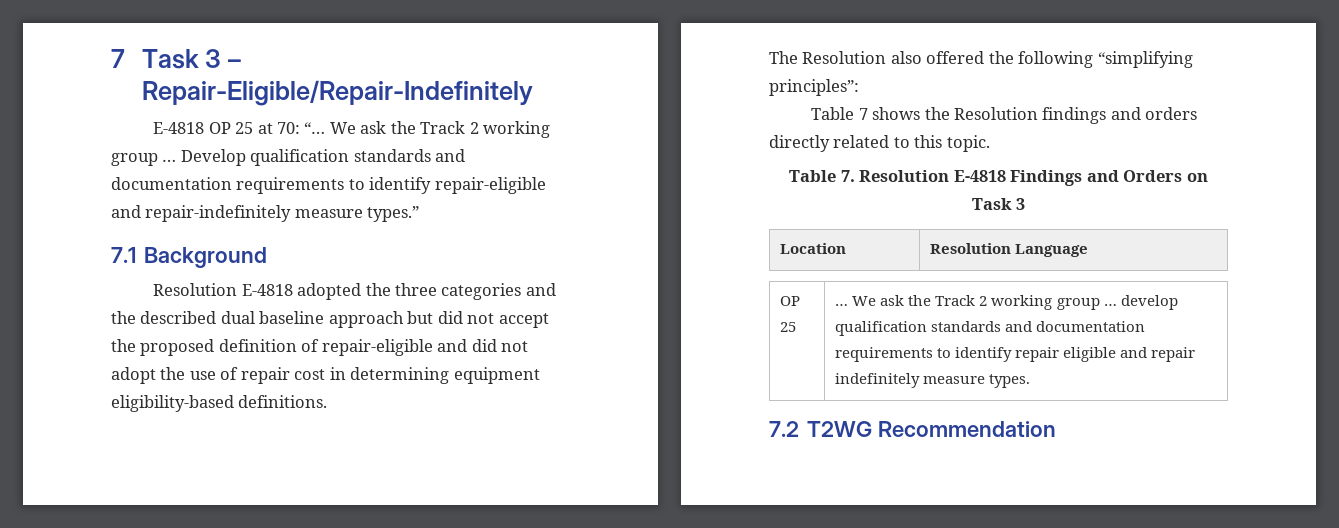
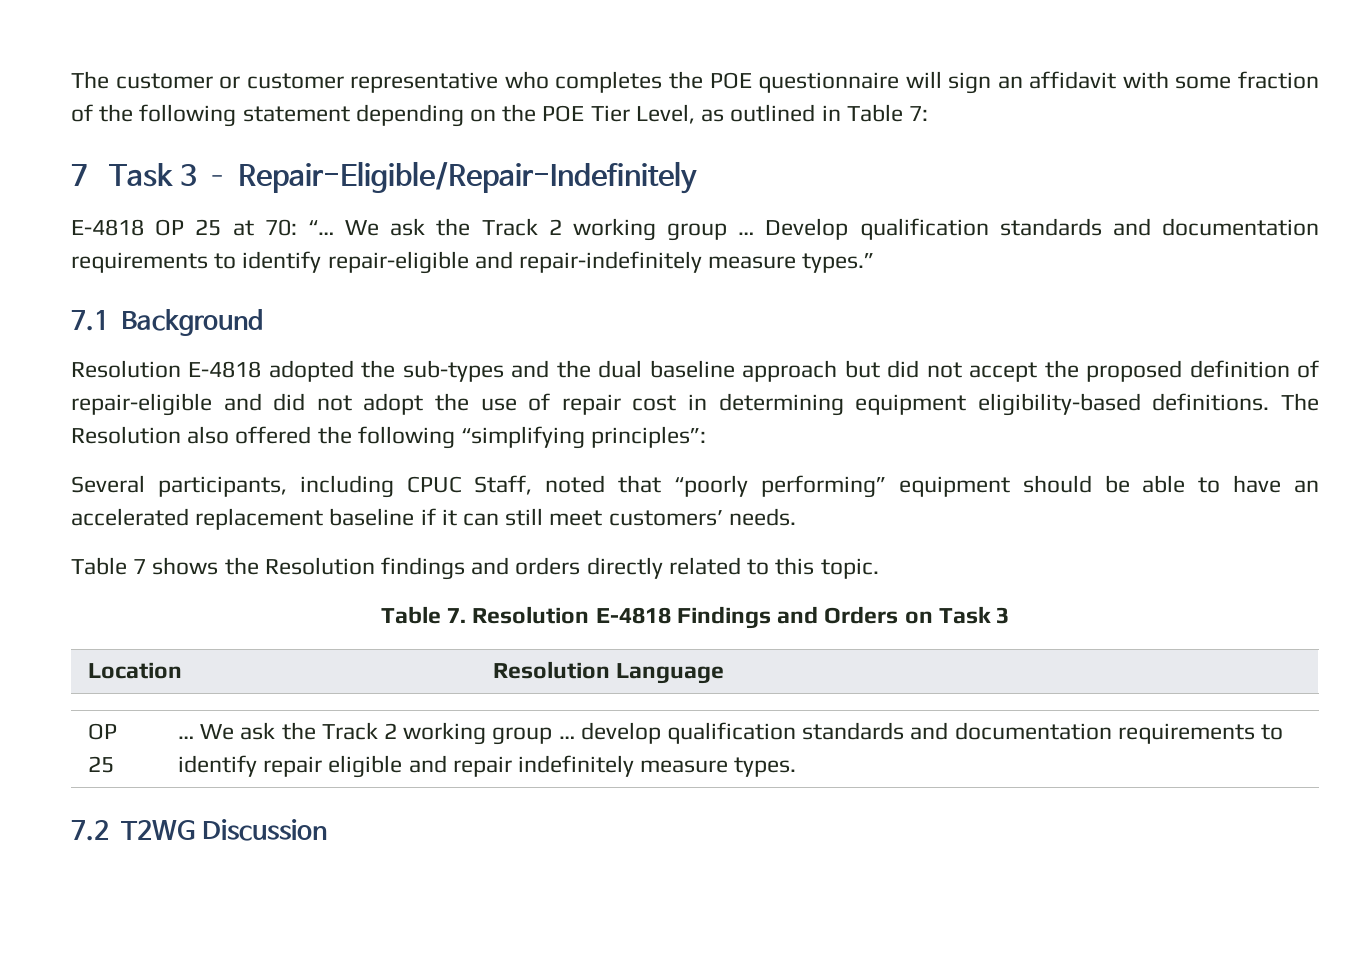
+ The customer or customer representative who completes the POE questionnaire will sign an affidavit with some fraction of the following statement depending on the POE Tier Level, as outlined in Table 7:
- Resolution E-4818 adopted the three categories and the described dual baseline approach but did not accept the proposed definition of repair-eligible and did not adopt the use of repair cost in determining equipment eligibility-based definitions.
- The Resolution also offered the following “simplifying principles”:
+ Resolution E-4818 adopted the sub-types and the dual baseline approach but did not accept the proposed definition of repair-eligible and did not adopt the use of repair cost in determining equipment eligibility-based definitions. The Resolution also offered the following “simplifying principles”:
+ Several participants, including CPUC Staff, noted that “poorly performing” equipment should be able to have an accelerated replacement baseline if it can still meet customers’ needs.
- 7.2 T2WG Recommendation
+ 7.2 T2WG Discussion

